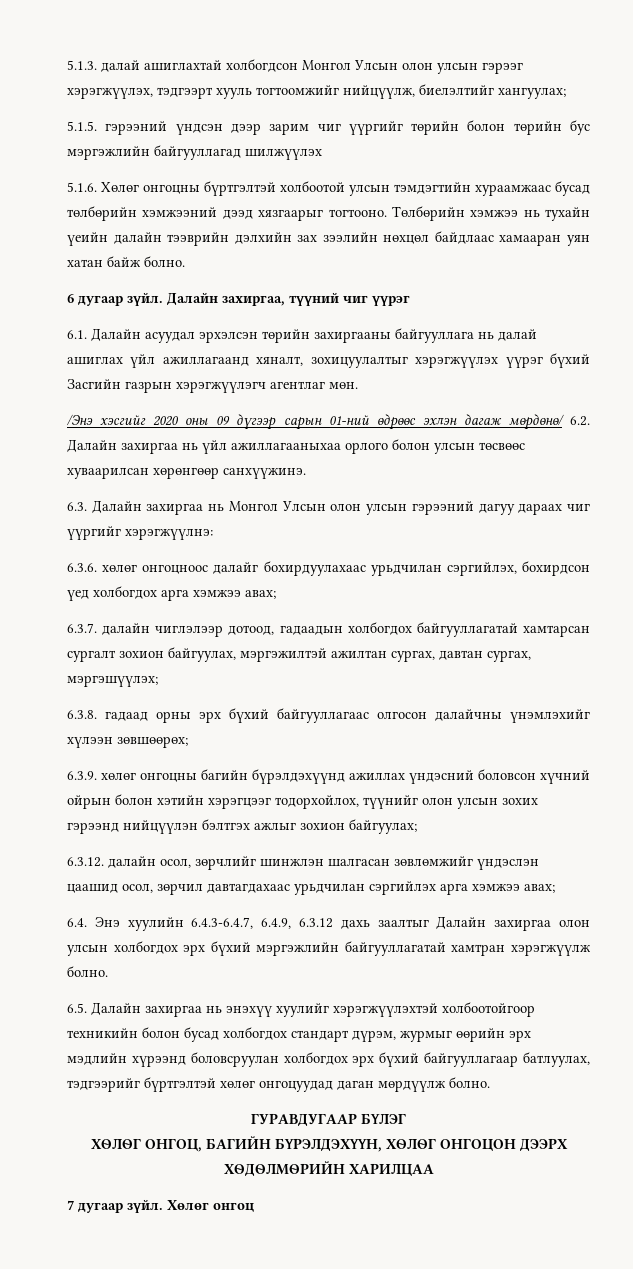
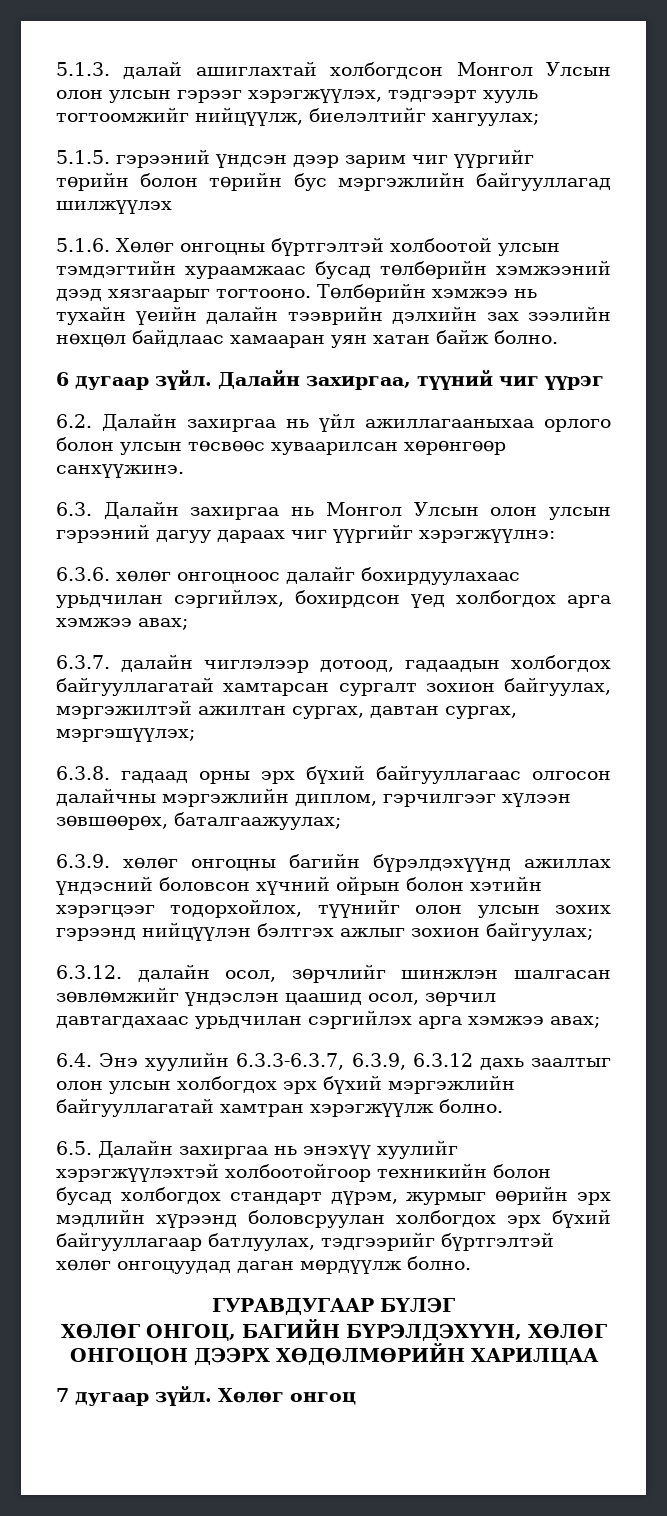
- 6.1. Далайн асуудал эрхэлсэн төрийн захиргааны байгууллага нь далай ашиглах үйл ажиллагаанд хяналт, зохицуулалтыг хэрэгжүүлэх үүрэг бүхий Засгийн газрын хэрэгжүүлэгч агентлаг мөн.
- /Энэ хэсгийг 2020 оны 09 дүгээр сарын 01-ний өдрөөс эхлэн дагаж мөрдөнө/ 6.2. Далайн захиргаа нь үйл ажиллагааныхаа орлого болон улсын төсвөөс хуваарилсан хөрөнгөөр санхүүжинэ.
+ 6.2. Далайн захиргаа нь үйл ажиллагааныхаа орлого болон улсын төсвөөс хуваарилсан хөрөнгөөр санхүүжинэ.
- 6.3.8. гадаад орны эрх бүхий байгууллагаас олгосон далайчны үнэмлэхийг хүлээн зөвшөөрөх;
+ 6.3.8. гадаад орны эрх бүхий байгууллагаас олгосон далайчны мэргэжлийн диплом, гэрчилгээг хүлээн зөвшөөрөх, баталгаажуулах;
- 6.4. Энэ хуулийн 6.4.3-6.4.7, 6.4.9, 6.3.12 дахь заалтыг Далайн захиргаа олон улсын холбогдох эрх бүхий мэргэжлийн байгууллагатай хамтран хэрэгжүүлж болно.
+ 6.4. Энэ хуулийн 6.3.3-6.3.7, 6.3.9, 6.3.12 дахь заалтыг олон улсын холбогдох эрх бүхий мэргэжлийн байгууллагатай хамтран хэрэгжүүлж болно.

